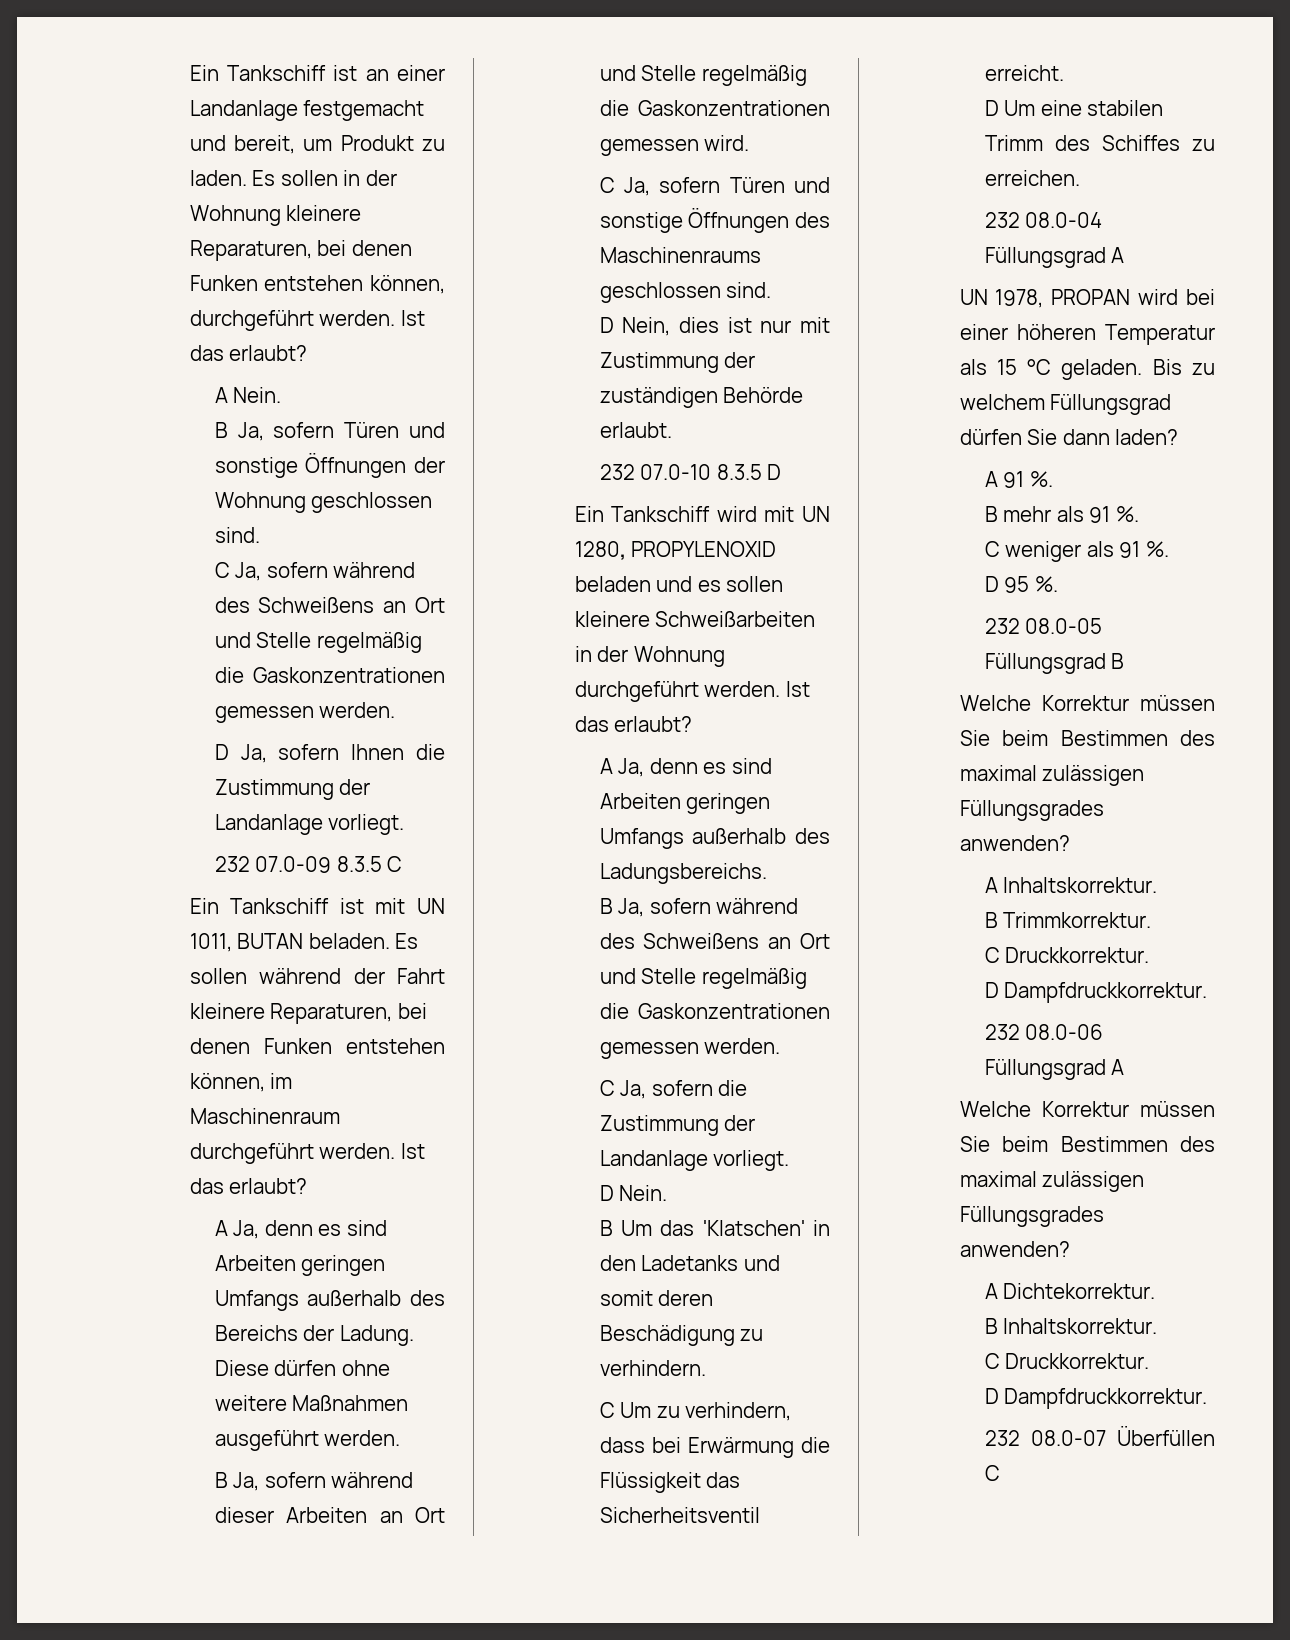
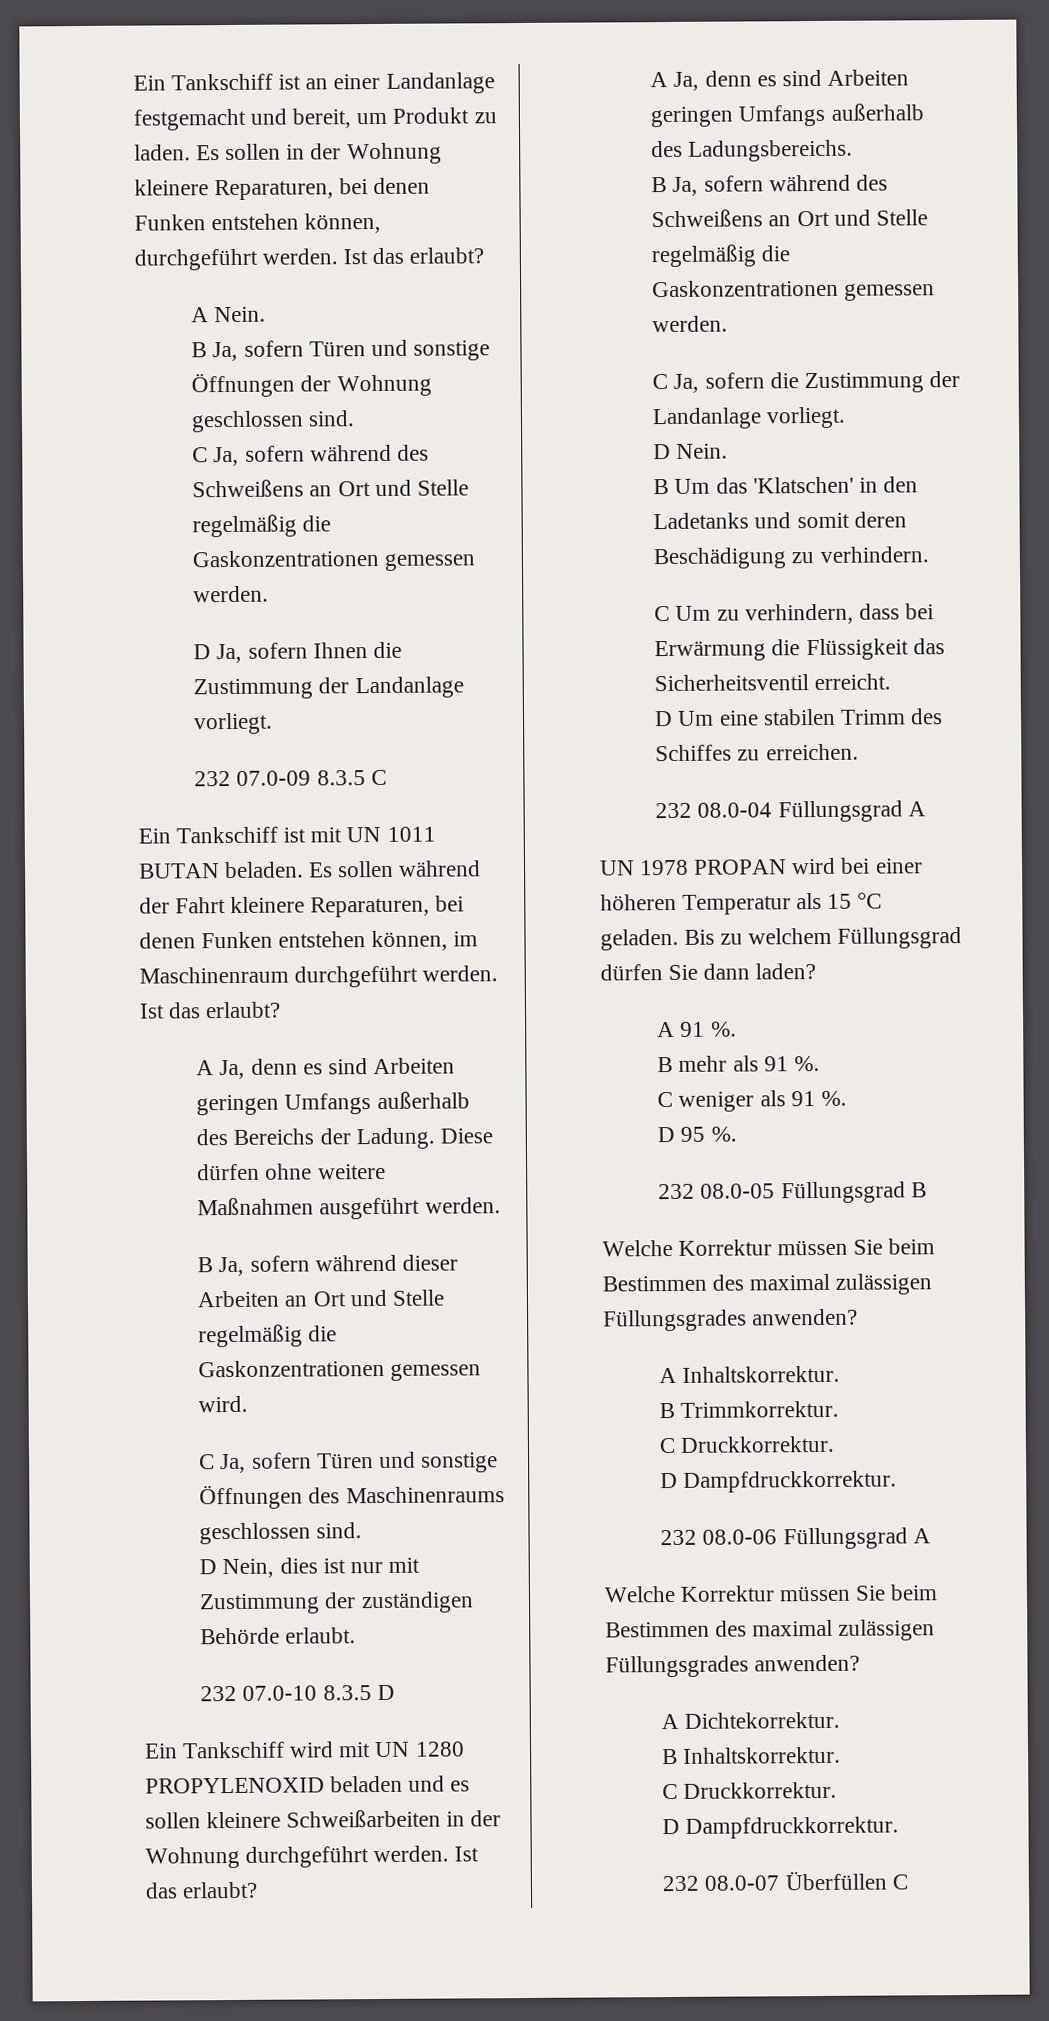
- Ein Tankschiff ist mit UN 1011, BUTAN beladen.
+ Ein Tankschiff ist mit UN 1011 BUTAN beladen.
- Ein Tankschiff wird mit UN 1280, PROPYLENOXID beladen und es sollen kleinere Schweißarbeiten in der Wohnung durchgeführt werden.
+ Ein Tankschiff wird mit UN 1280 PROPYLENOXID beladen und es sollen kleinere Schweißarbeiten in der Wohnung durchgeführt werden.
- UN 1978, PROPAN wird bei einer höheren Temperatur als 15 °C geladen.
+ UN 1978 PROPAN wird bei einer höheren Temperatur als 15 °C geladen.

